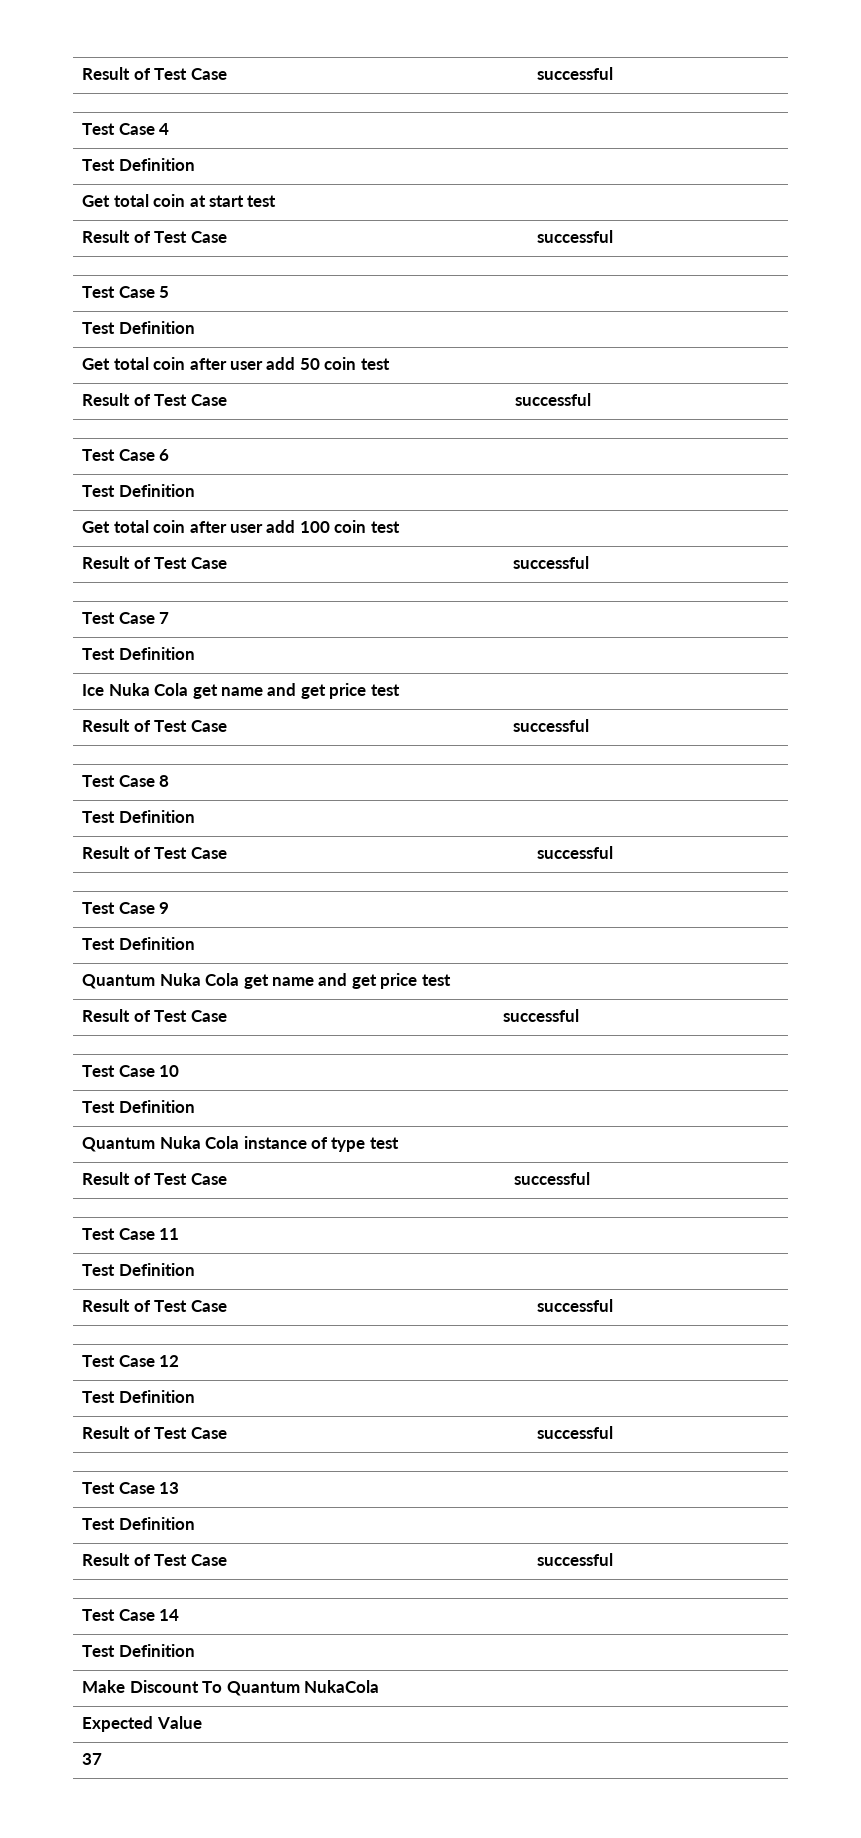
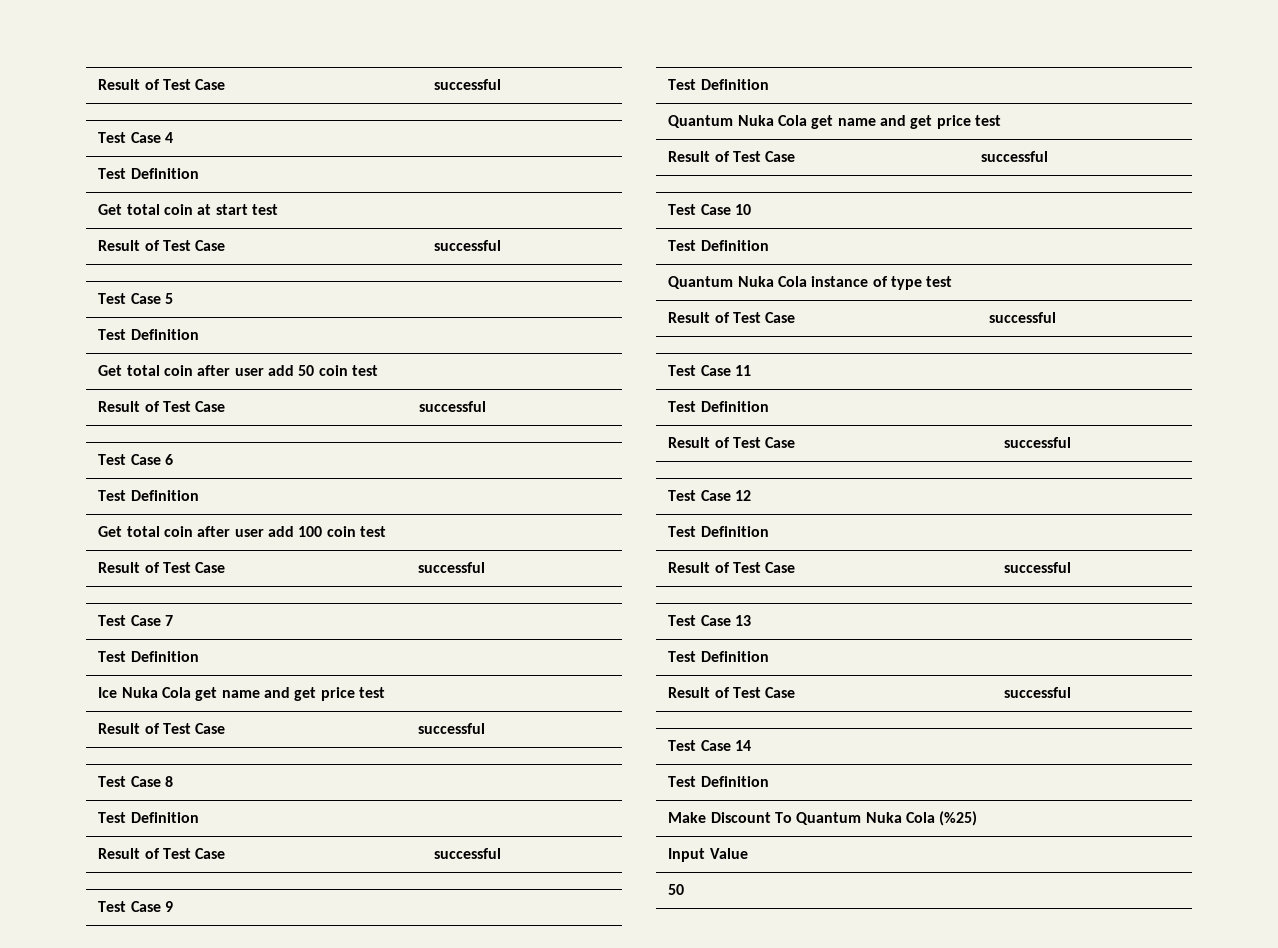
- Make Discount To Quantum NukaCola
- Expected Value
- 37
+ Make Discount To Quantum Nuka Cola (%25)
+ Input Value
+ 50

